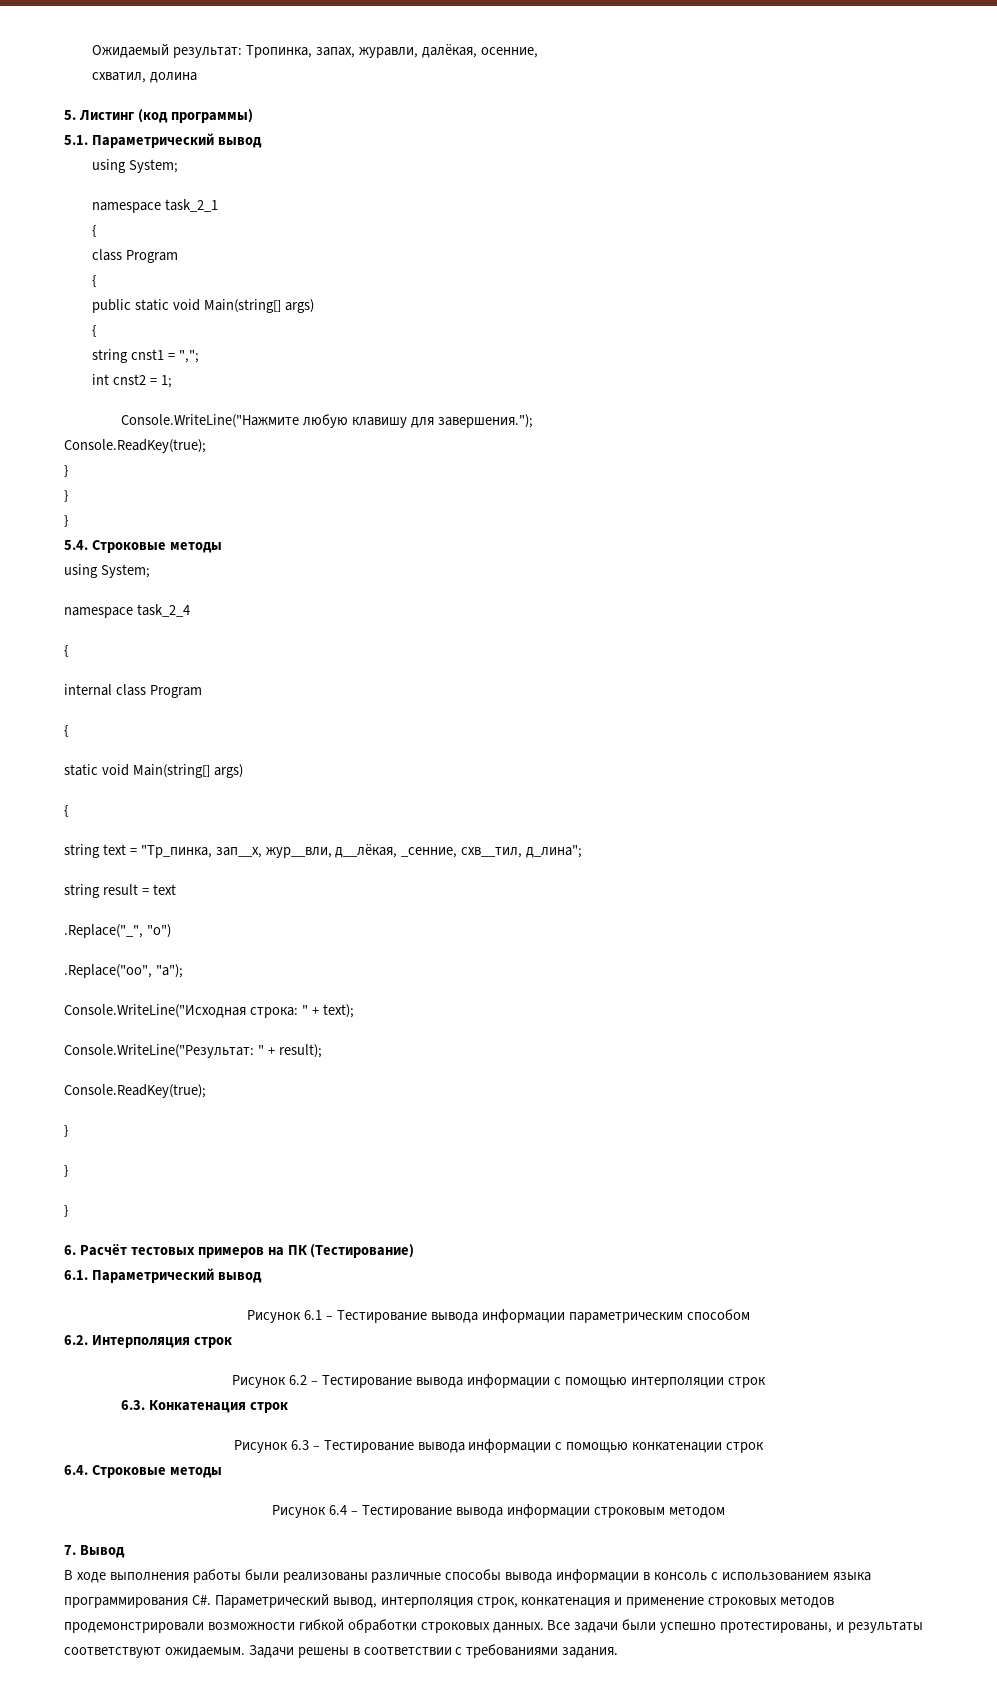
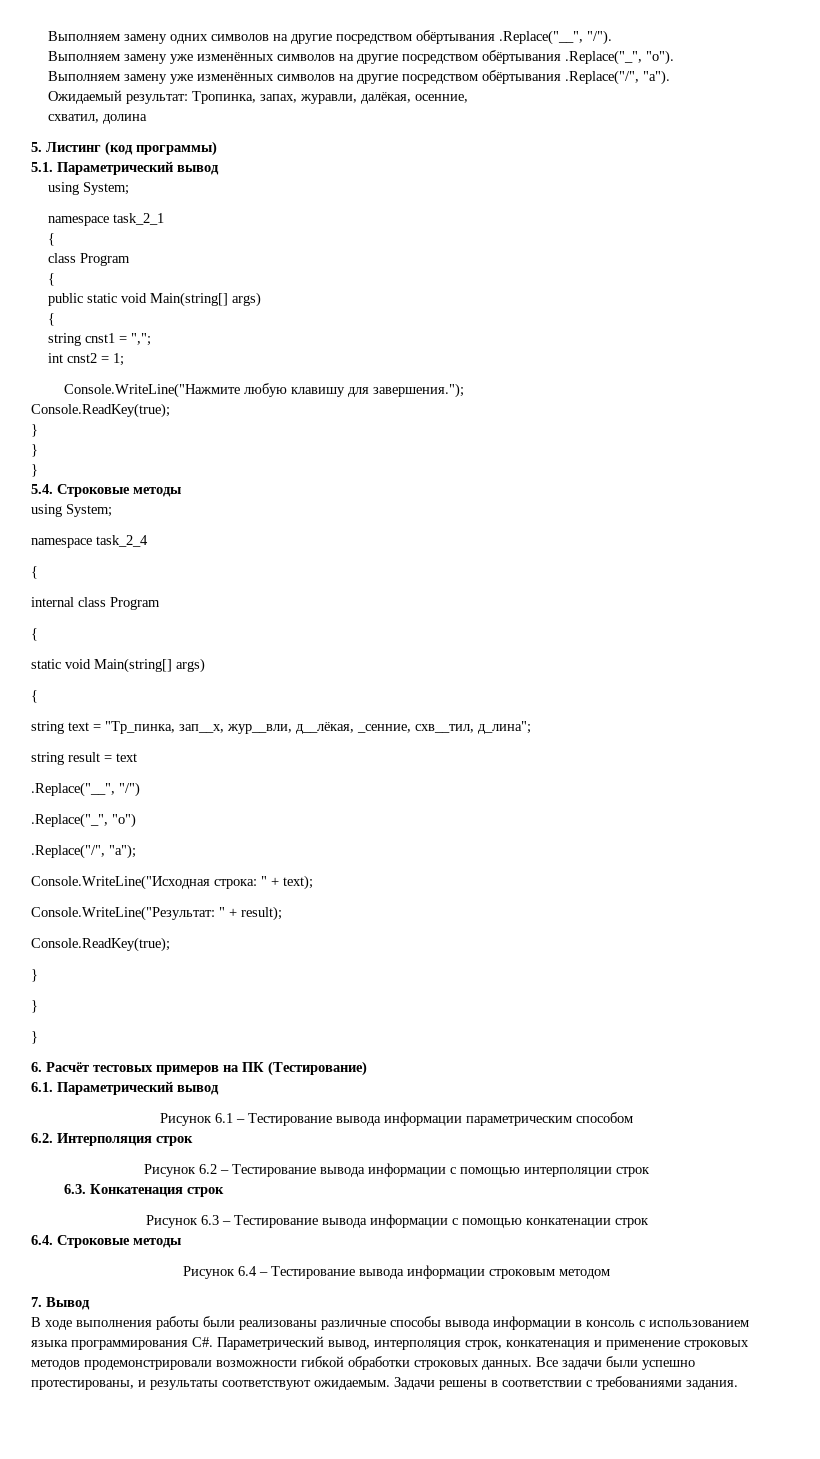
+ Выполняем замену одних символов на другие посредством обёртывания .Replace("__", "/").
+ Выполняем замену уже изменённых символов на другие посредством обёртывания .Replace("_", "o").
+ Выполняем замену уже изменённых символов на другие посредством обёртывания .Replace("/", "a").
+ .Replace("__", "/")
- .Replace("оо", "a");
+ .Replace("/", "a");

